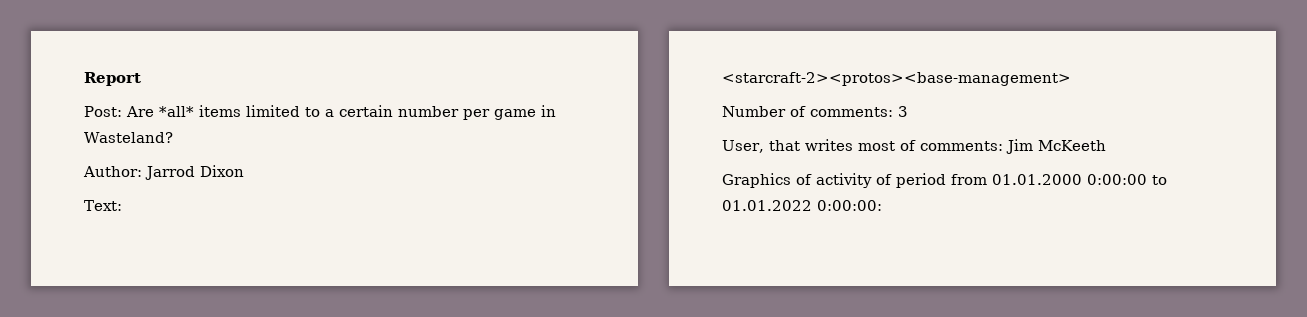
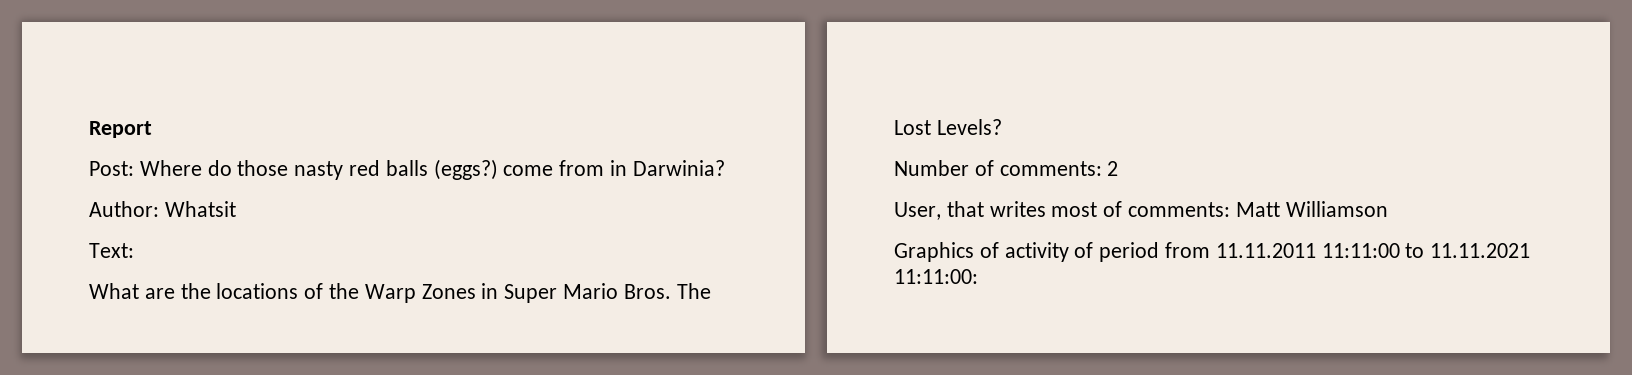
- Post: Are *all* items limited to a certain number per game in Wasteland?
+ Post: Where do those nasty red balls (eggs?) come from in Darwinia?
- Author: Jarrod Dixon
+ Author: Whatsit
- <starcraft-2><protos><base-management>
+ What are the locations of the Warp Zones in Super Mario Bros. The Lost Levels?
- Number of comments: 3
+ Number of comments: 2
- User, that writes most of comments: Jim McKeeth
+ User, that writes most of comments: Matt Williamson
- Graphics of activity of period from 01.01.2000 0:00:00 to 01.01.2022 0:00:00:
+ Graphics of activity of period from 11.11.2011 11:11:00 to 11.11.2021 11:11:00:

